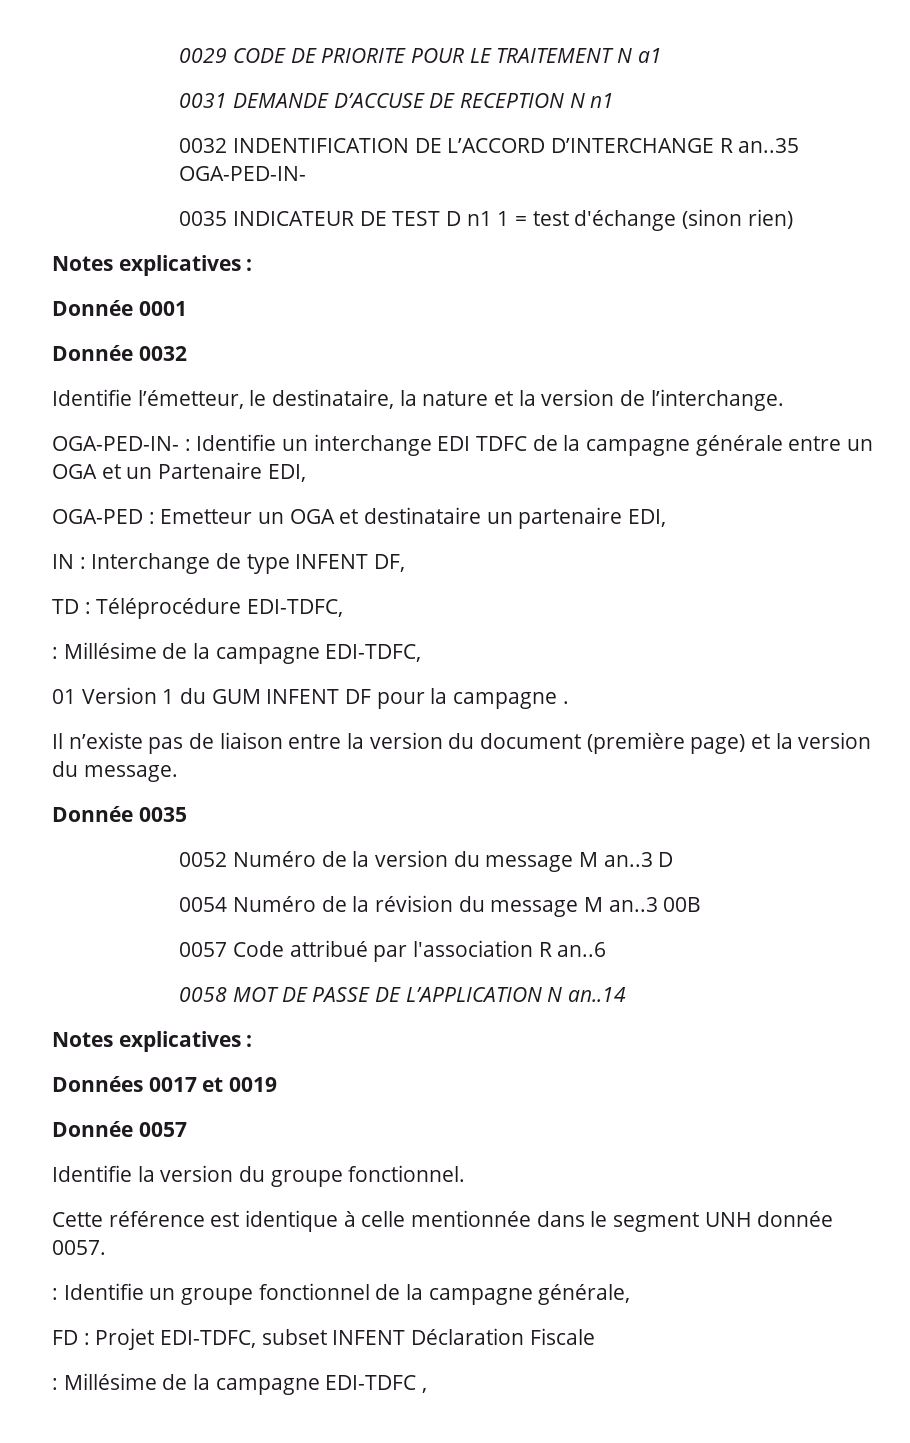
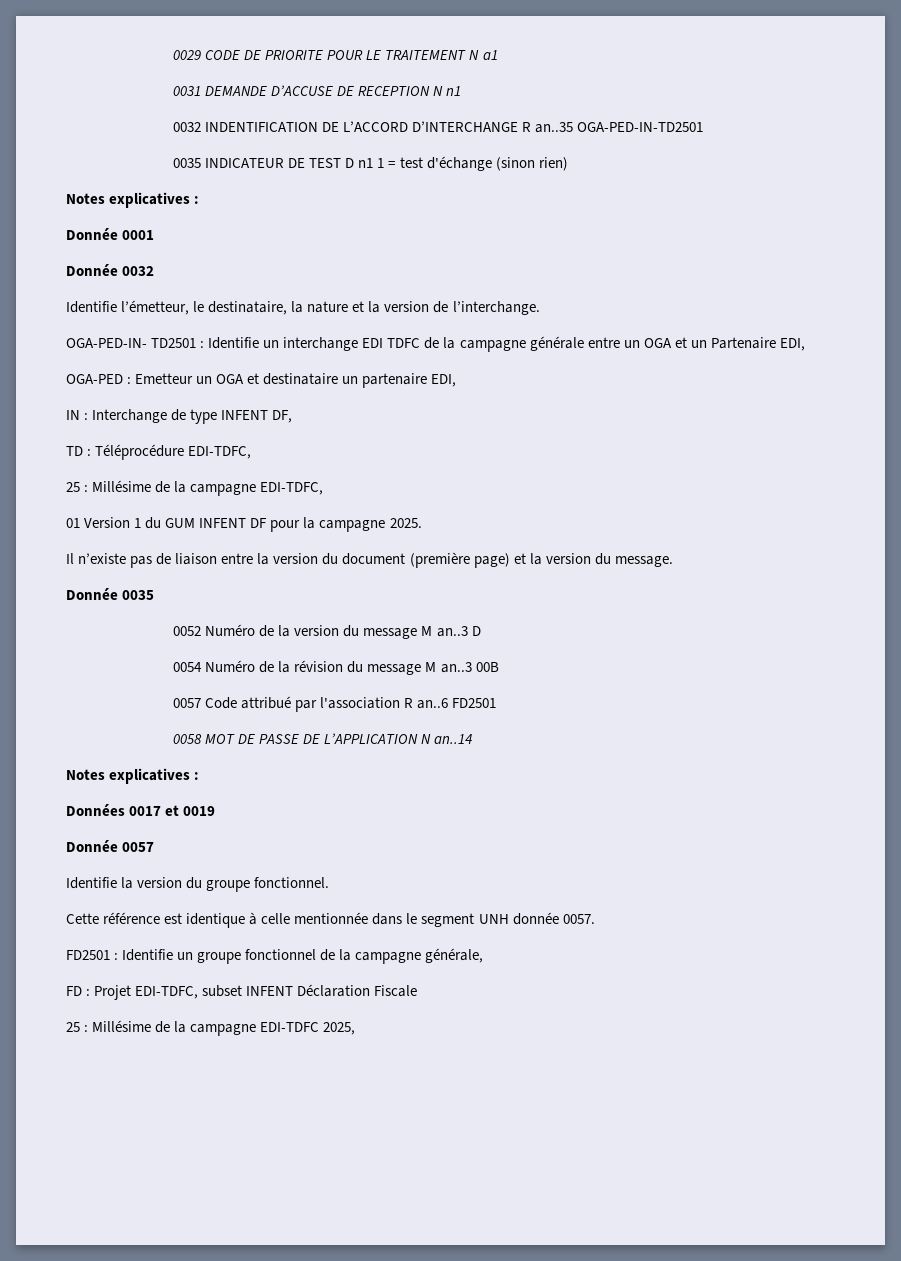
- 0032 INDENTIFICATION DE L’ACCORD D’INTERCHANGE R an..35 OGA-PED-IN-
+ 0032 INDENTIFICATION DE L’ACCORD D’INTERCHANGE R an..35 OGA-PED-IN-TD2501
- OGA-PED-IN- : Identifie un interchange EDI TDFC de la campagne générale entre un OGA et un Partenaire EDI,
+ OGA-PED-IN- TD2501 : Identifie un interchange EDI TDFC de la campagne générale entre un OGA et un Partenaire EDI,
- : Millésime de la campagne EDI-TDFC,
+ 25 : Millésime de la campagne EDI-TDFC,
- 01 Version 1 du GUM INFENT DF pour la campagne .
+ 01 Version 1 du GUM INFENT DF pour la campagne 2025.
- 0057 Code attribué par l'association R an..6
+ 0057 Code attribué par l'association R an..6 FD2501
- : Identifie un groupe fonctionnel de la campagne générale,
+ FD2501 : Identifie un groupe fonctionnel de la campagne générale,
- : Millésime de la campagne EDI-TDFC ,
+ 25 : Millésime de la campagne EDI-TDFC 2025,

